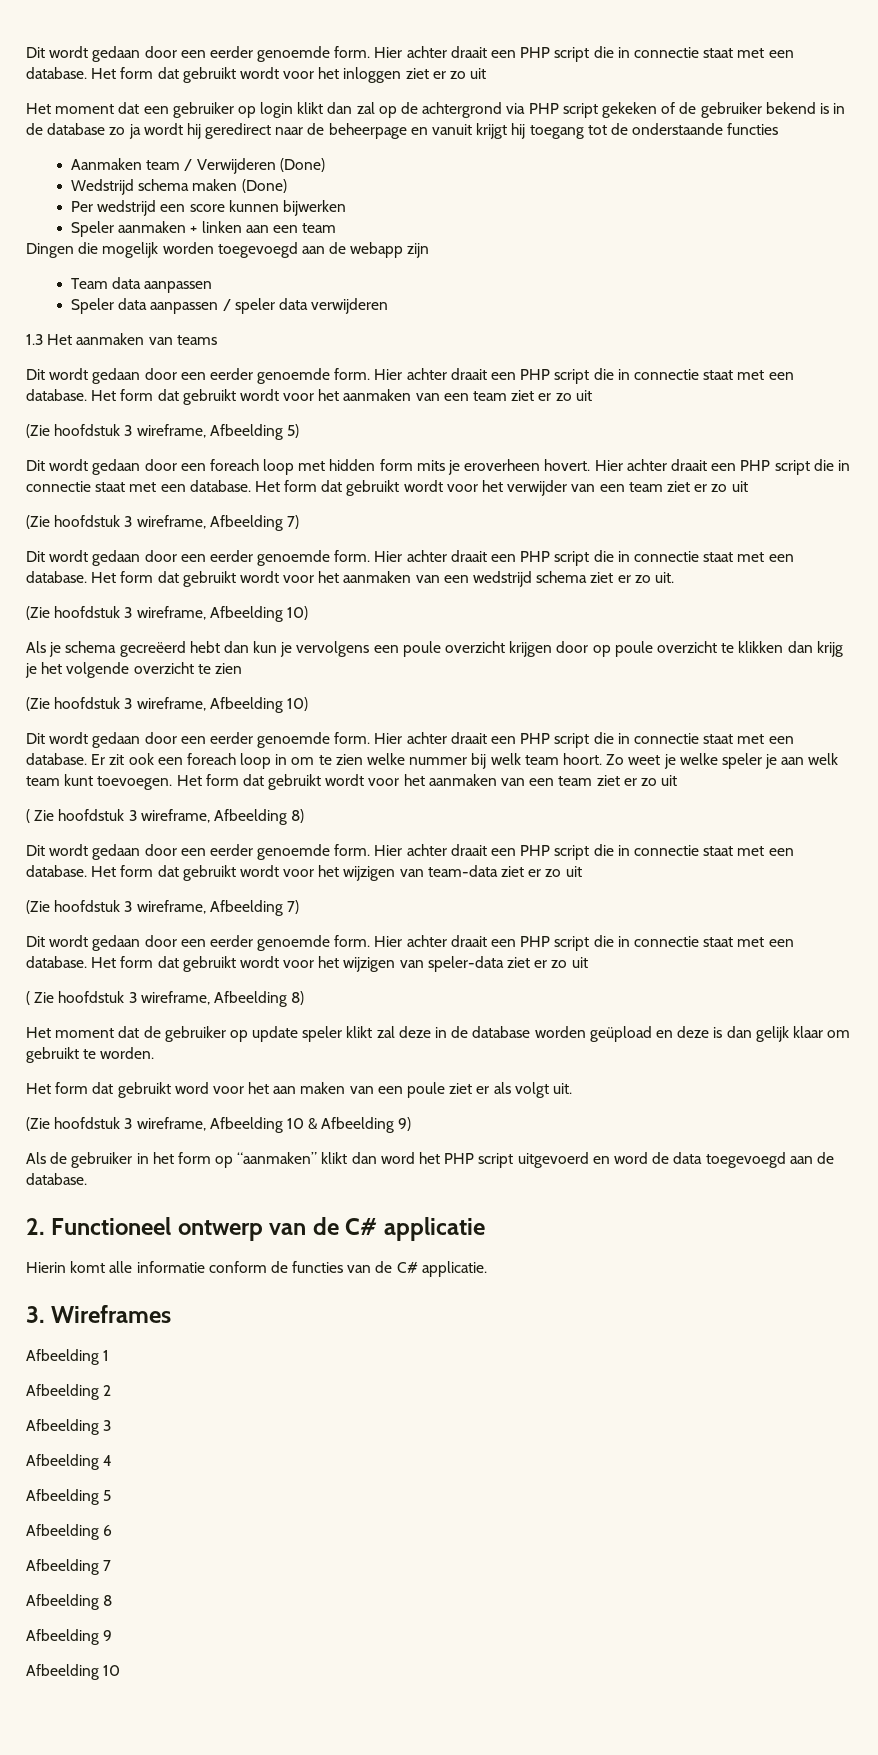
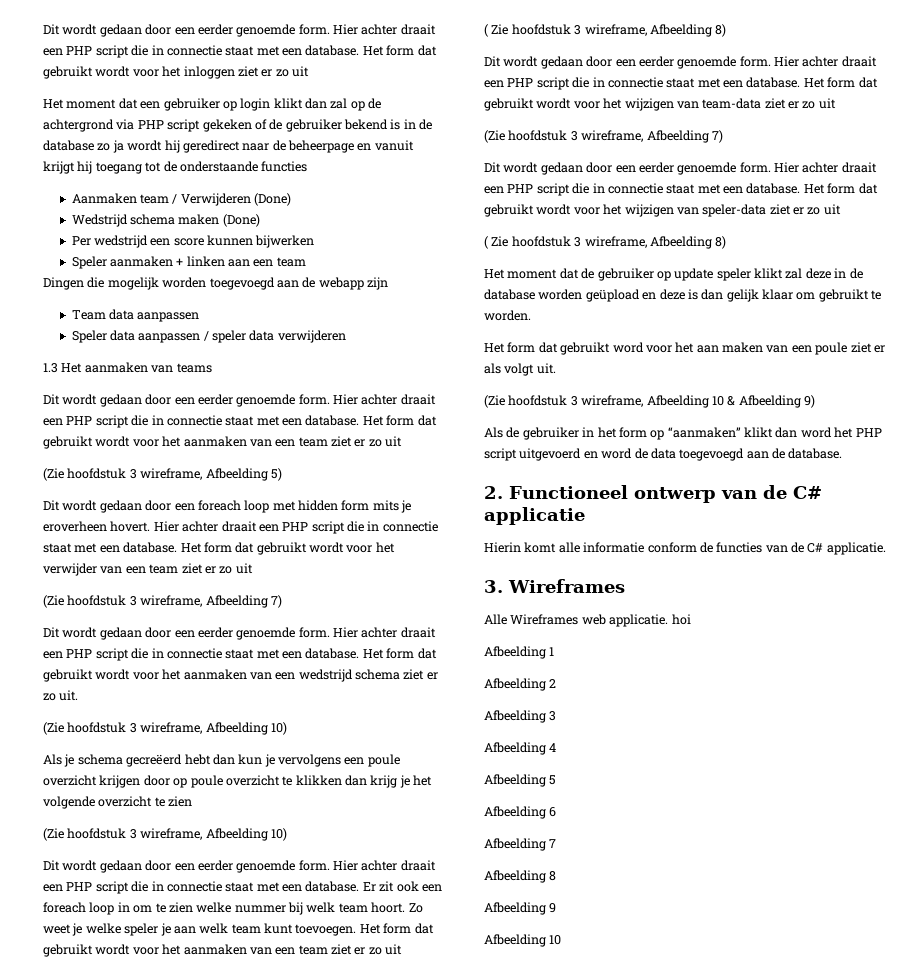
+ Alle Wireframes web applicatie. hoi

